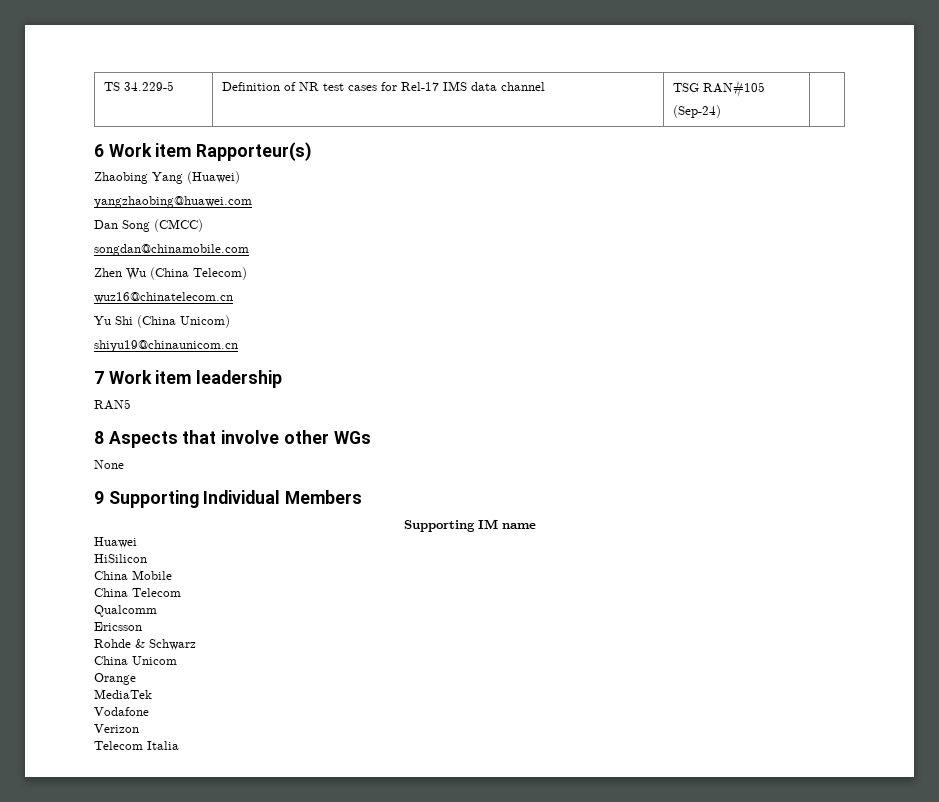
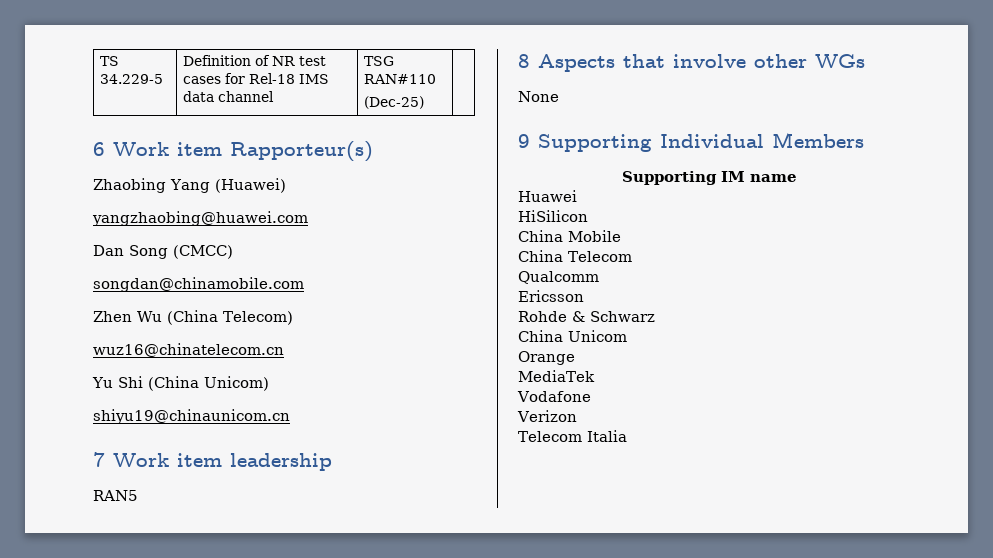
- TS 34.229-5 | Definition of NR test cases for Rel-17 IMS data channel | TSG RAN#105
- (Sep-24) |
+ TS 34.229-5 | Definition of NR test cases for Rel-18 IMS data channel | TSG RAN#110
+ (Dec-25) |

